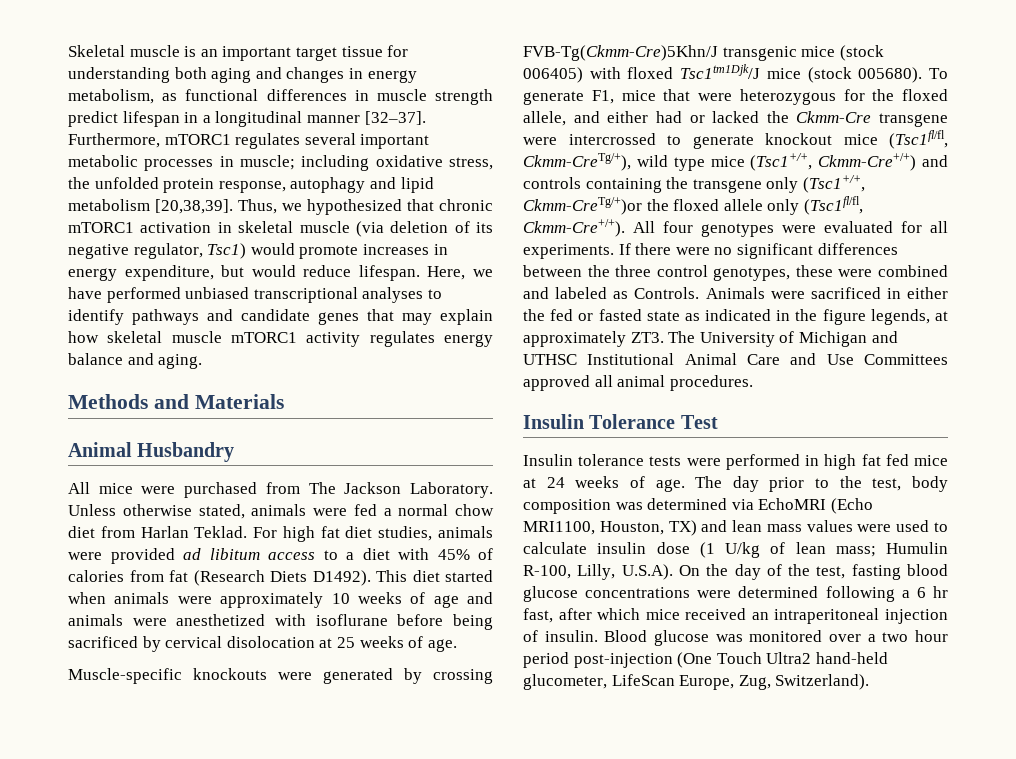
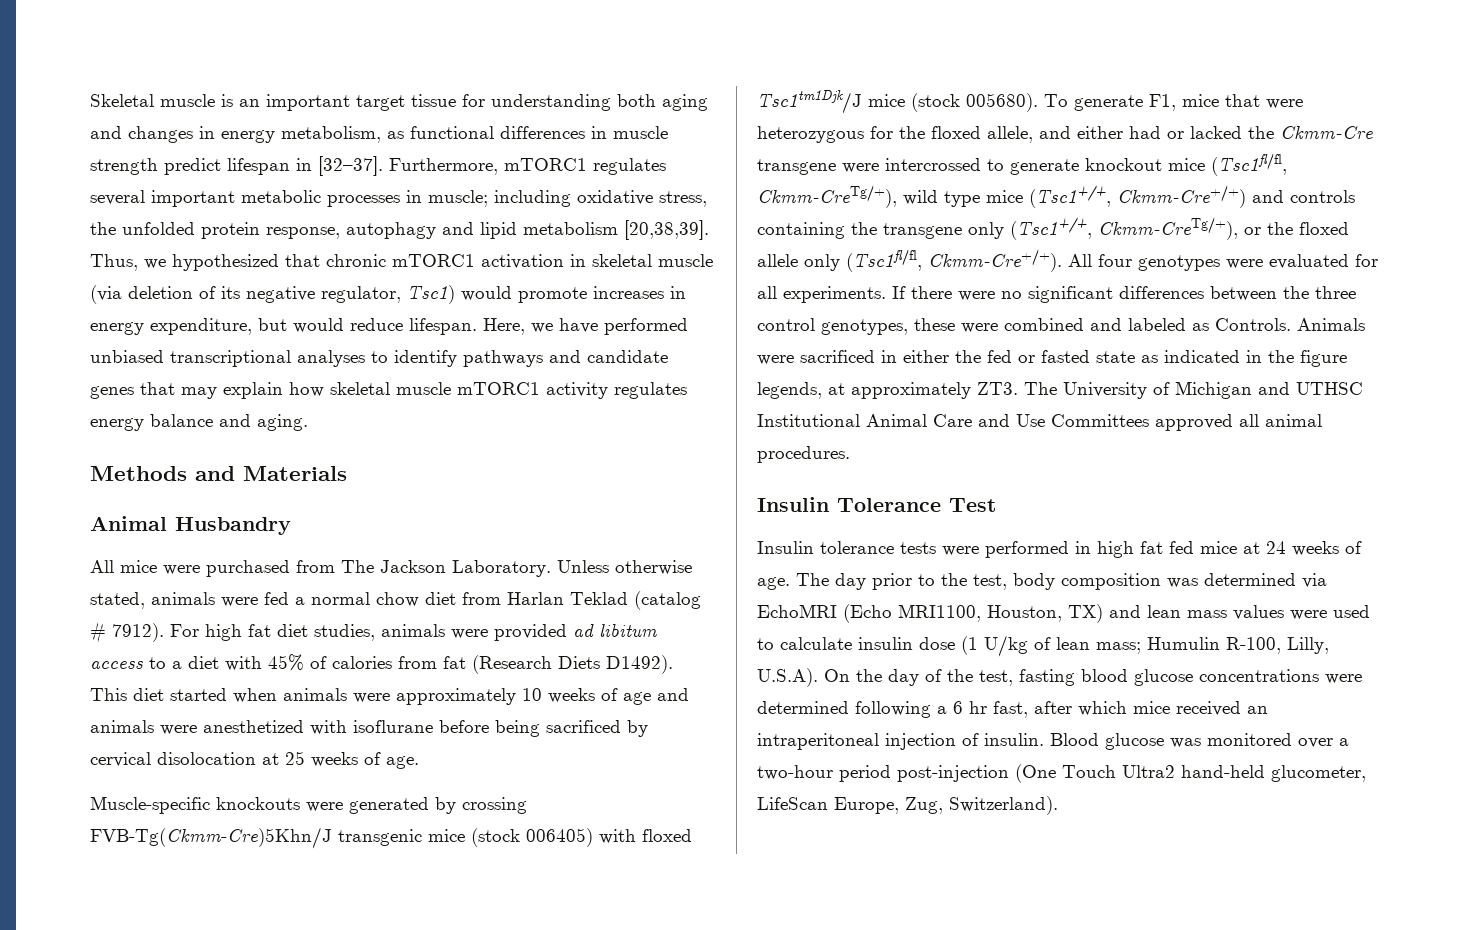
- Skeletal muscle is an important target tissue for understanding both aging and changes in energy metabolism, as functional differences in muscle strength predict lifespan in a longitudinal manner [32–37].
+ Skeletal muscle is an important target tissue for understanding both aging and changes in energy metabolism, as functional differences in muscle strength predict lifespan in [32–37].
- Unless otherwise stated, animals were fed a normal chow diet from Harlan Teklad.
+ Unless otherwise stated, animals were fed a normal chow diet from Harlan Teklad (catalog # 7912).
- To generate F1, mice that were heterozygous for the floxed allele, and either had or lacked the Ckmm-Cre transgene were intercrossed to generate knockout mice (Tsc1fl/fl, Ckmm-CreTg/+), wild type mice (Tsc1+/+, Ckmm-Cre+/+) and controls containing the transgene only (Tsc1+/+, Ckmm-CreTg/+)or the floxed allele only (Tsc1fl/fl, Ckmm-Cre+/+).
+ To generate F1, mice that were heterozygous for the floxed allele, and either had or lacked the Ckmm-Cre transgene were intercrossed to generate knockout mice (Tsc1fl/fl, Ckmm-CreTg/+), wild type mice (Tsc1+/+, Ckmm-Cre+/+) and controls containing the transgene only (Tsc1+/+, Ckmm-CreTg/+), or the floxed allele only (Tsc1fl/fl, Ckmm-Cre+/+).
- Blood glucose was monitored over a two hour period post-injection (One Touch Ultra2 hand-held glucometer, LifeScan Europe, Zug, Switzerland).
+ Blood glucose was monitored over a two-hour period post-injection (One Touch Ultra2 hand-held glucometer, LifeScan Europe, Zug, Switzerland).

